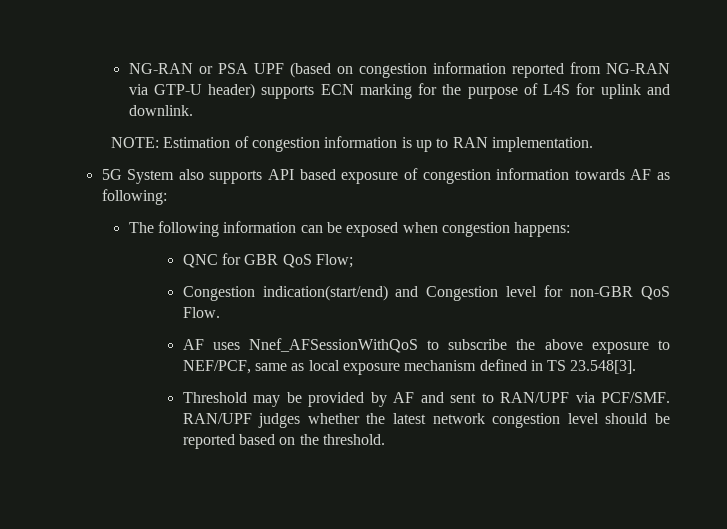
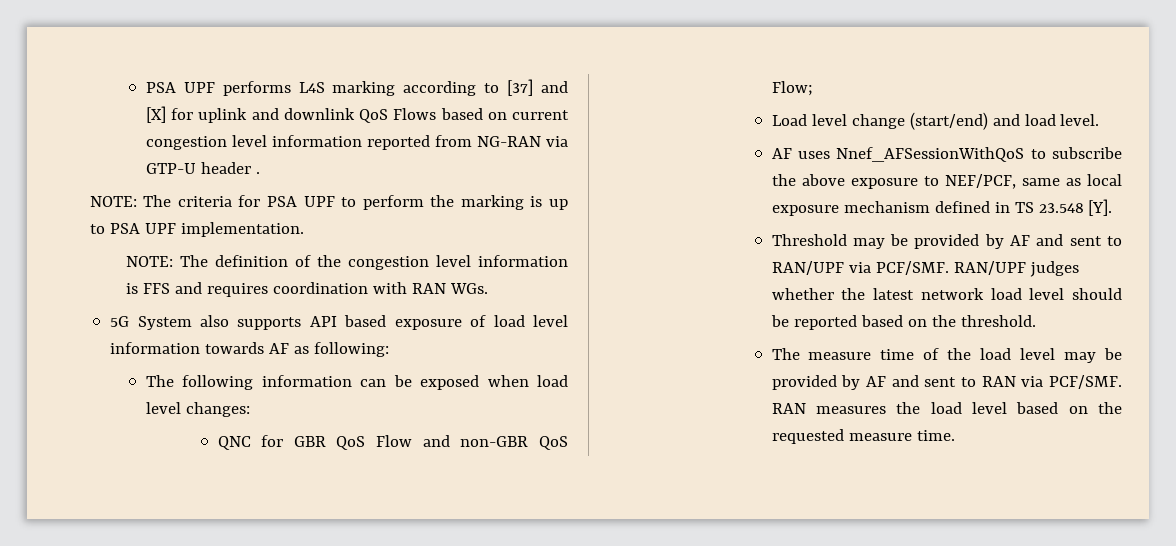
- NG-RAN or PSA UPF (based on congestion information reported from NG-RAN via GTP-U header) supports ECN marking for the purpose of L4S for uplink and downlink.
- NOTE: Estimation of congestion information is up to RAN implementation.
+ PSA UPF performs L4S marking according to [37] and [X] for uplink and downlink QoS Flows based on current congestion level information reported from NG-RAN via GTP-U header .
+ NOTE: The criteria for PSA UPF to perform the marking is up to PSA UPF implementation.
+ NOTE: The definition of the congestion level information is FFS and requires coordination with RAN WGs.
- 5G System also supports API based exposure of congestion information towards AF as following:
+ 5G System also supports API based exposure of load level information towards AF as following:
- The following information can be exposed when congestion happens:
+ The following information can be exposed when load level changes:
- QNC for GBR QoS Flow;
- Congestion indication(start/end) and Congestion level for non-GBR QoS Flow.
+ QNC for GBR QoS Flow and non-GBR QoS Flow;
+ Load level change (start/end) and load level.
- AF uses Nnef_AFSessionWithQoS to subscribe the above exposure to NEF/PCF, same as local exposure mechanism defined in TS 23.548[3].
+ AF uses Nnef_AFSessionWithQoS to subscribe the above exposure to NEF/PCF, same as local exposure mechanism defined in TS 23.548 [Y].
- RAN/UPF judges whether the latest network congestion level should be reported based on the threshold.
+ RAN/UPF judges whether the latest network load level should be reported based on the threshold.
+ The measure time of the load level may be provided by AF and sent to RAN via PCF/SMF. RAN measures the load level based on the requested measure time.

